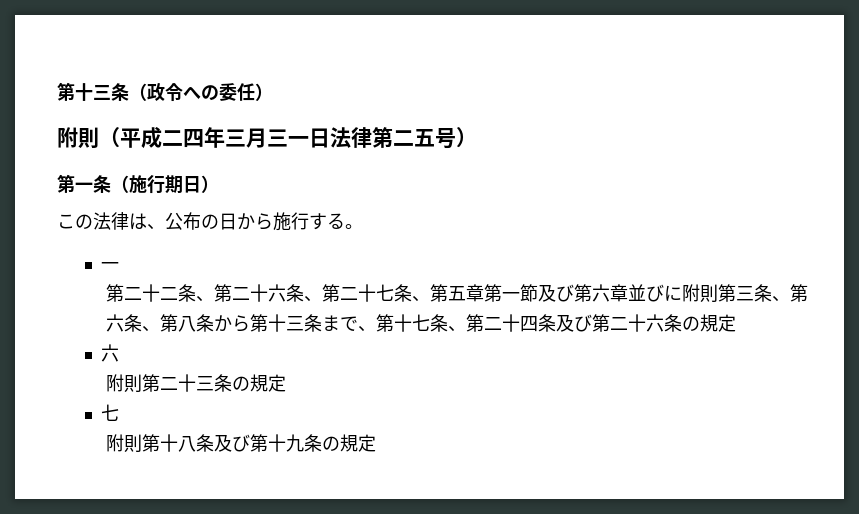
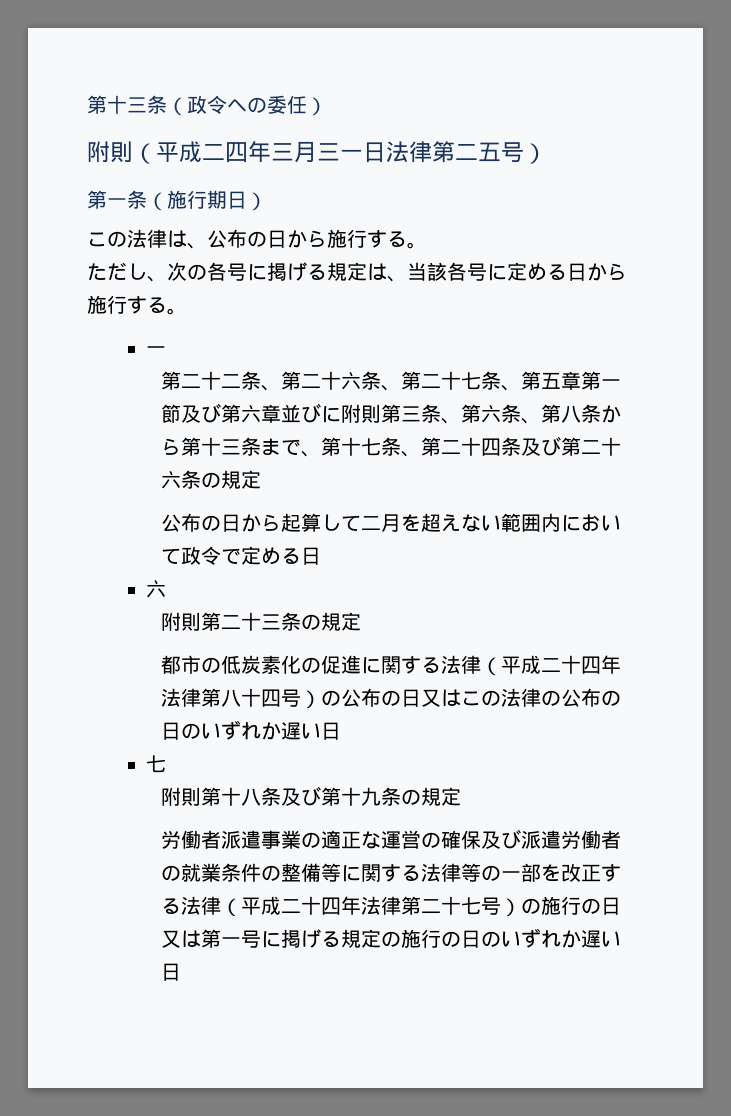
+ ただし、次の各号に掲げる規定は、当該各号に定める日から施行する。
+ 公布の日から起算して二月を超えない範囲内において政令で定める日
+ 都市の低炭素化の促進に関する法律（平成二十四年法律第八十四号）の公布の日又はこの法律の公布の日のいずれか遅い日
+ 労働者派遣事業の適正な運営の確保及び派遣労働者の就業条件の整備等に関する法律等の一部を改正する法律（平成二十四年法律第二十七号）の施行の日又は第一号に掲げる規定の施行の日のいずれか遅い日

